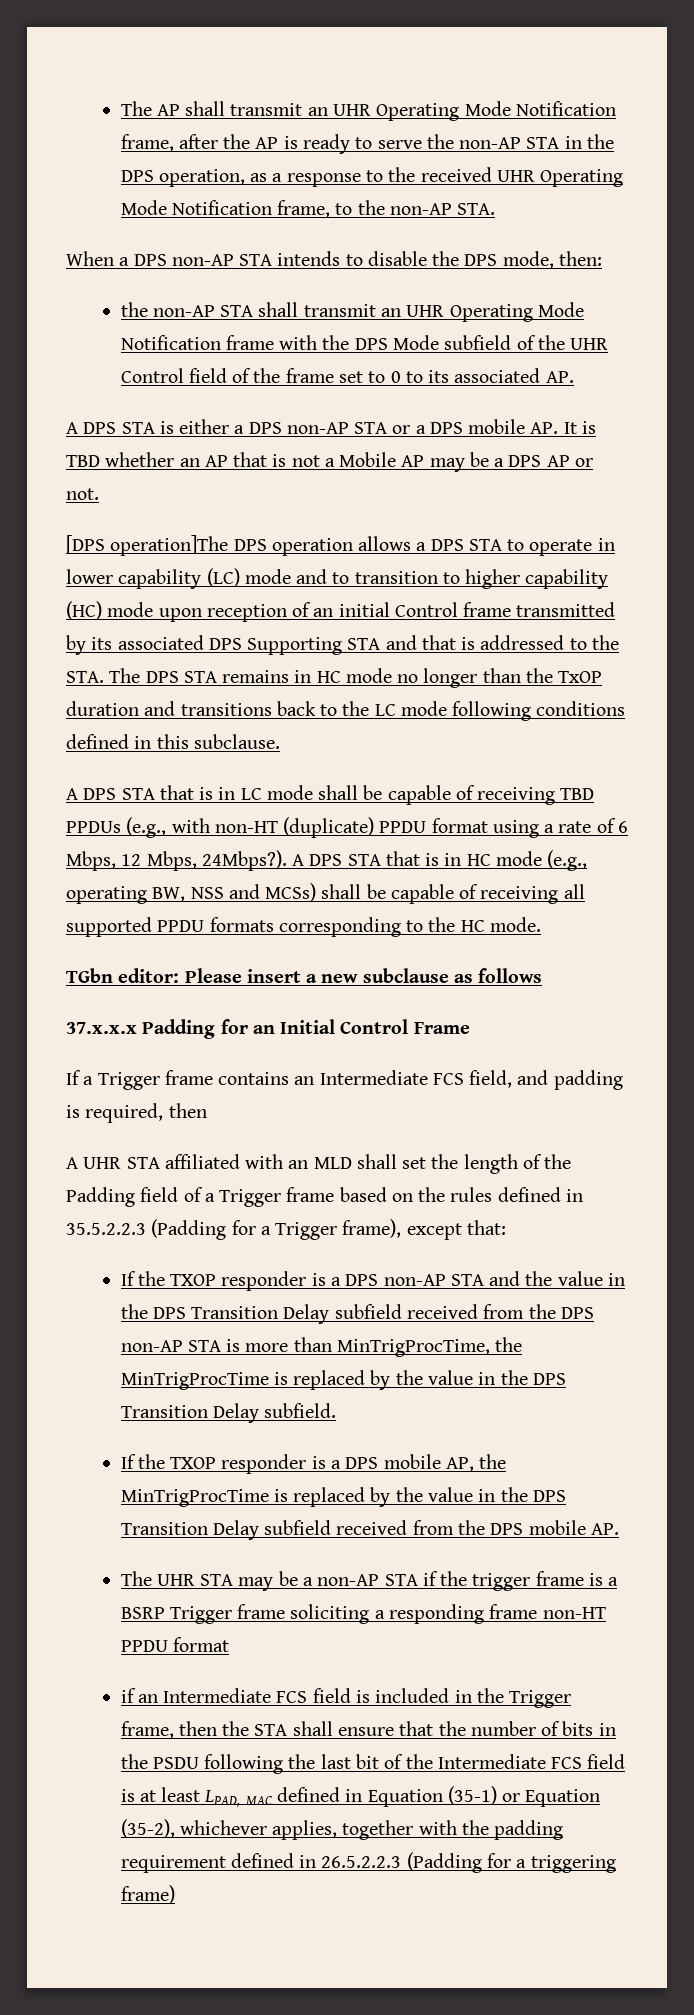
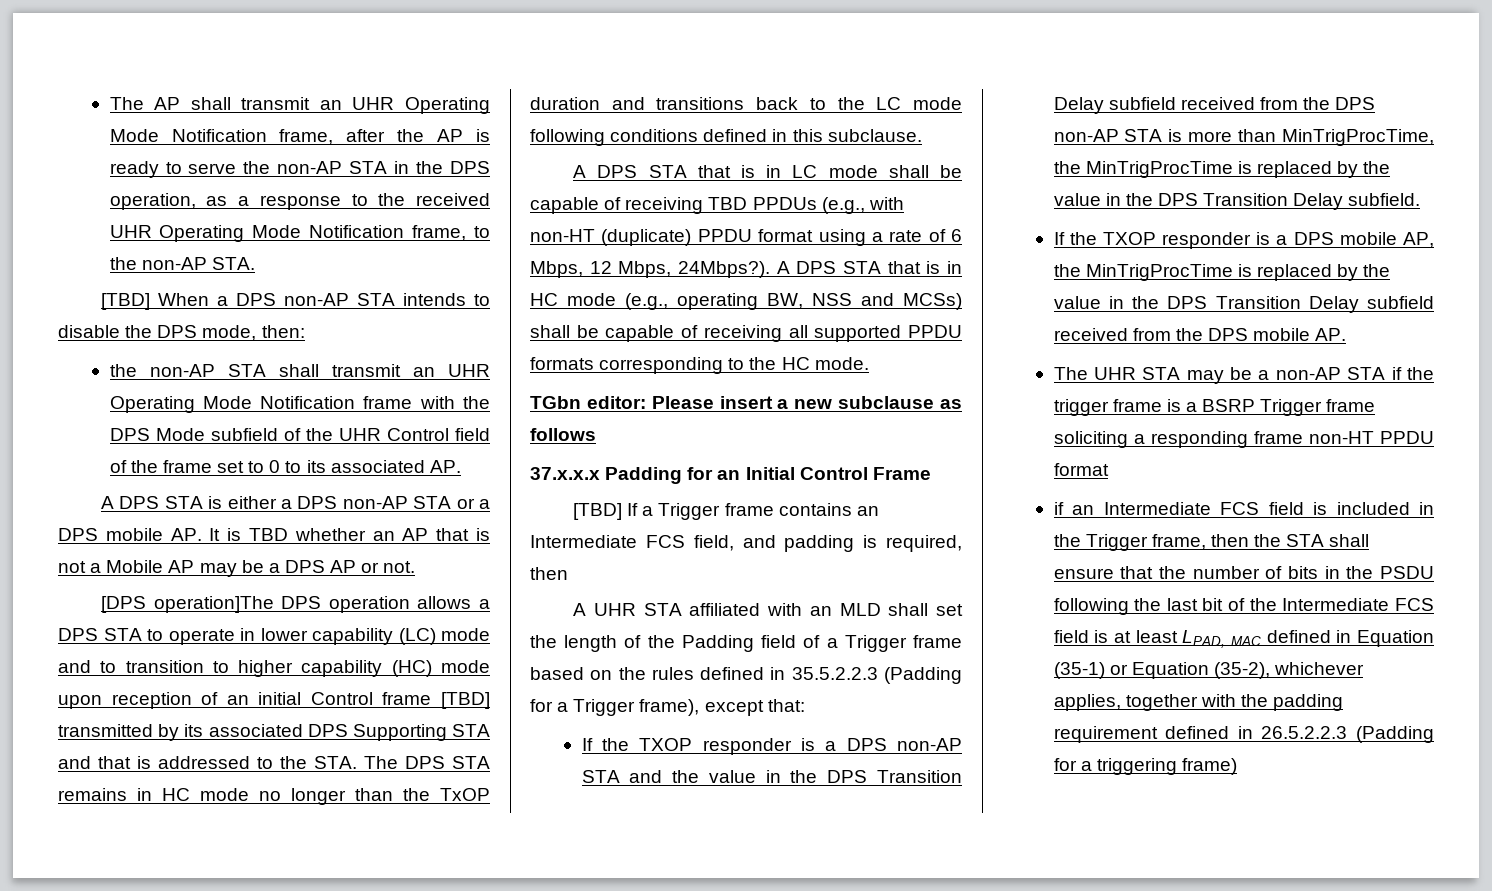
- When a DPS non-AP STA intends to disable the DPS mode, then:
+ [TBD] When a DPS non-AP STA intends to disable the DPS mode, then:
- [DPS operation]The DPS operation allows a DPS STA to operate in lower capability (LC) mode and to transition to higher capability (HC) mode upon reception of an initial Control frame transmitted by its associated DPS Supporting STA and that is addressed to the STA. The DPS STA remains in HC mode no longer than the TxOP duration and transitions back to the LC mode following conditions defined in this subclause.
+ [DPS operation]The DPS operation allows a DPS STA to operate in lower capability (LC) mode and to transition to higher capability (HC) mode upon reception of an initial Control frame [TBD] transmitted by its associated DPS Supporting STA and that is addressed to the STA. The DPS STA remains in HC mode no longer than the TxOP duration and transitions back to the LC mode following conditions defined in this subclause.
- If a Trigger frame contains an Intermediate FCS field, and padding is required, then
+ [TBD] If a Trigger frame contains an Intermediate FCS field, and padding is required, then

